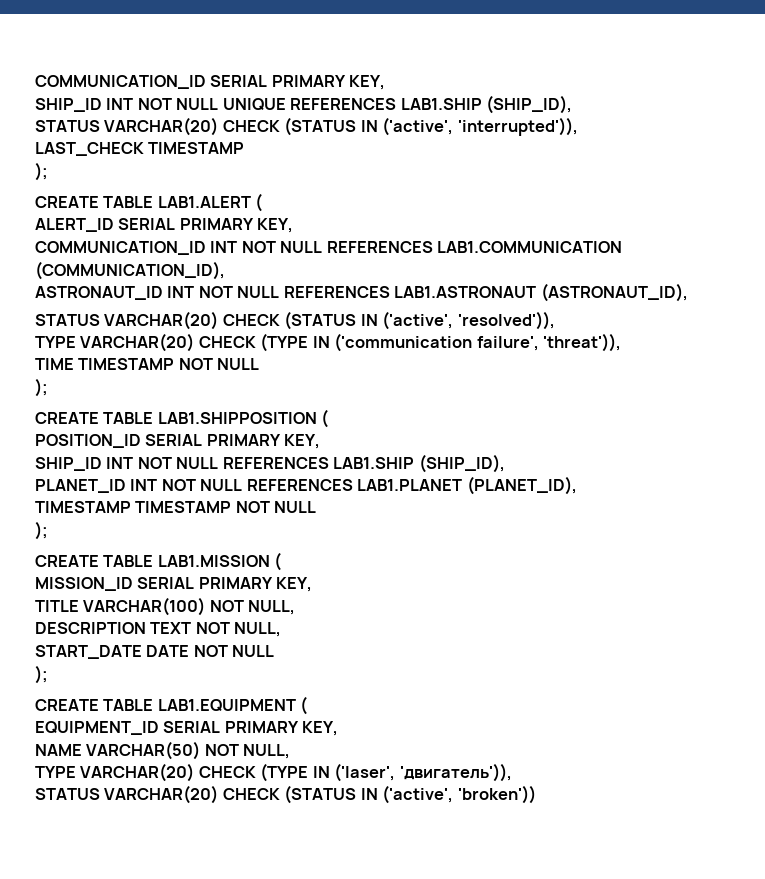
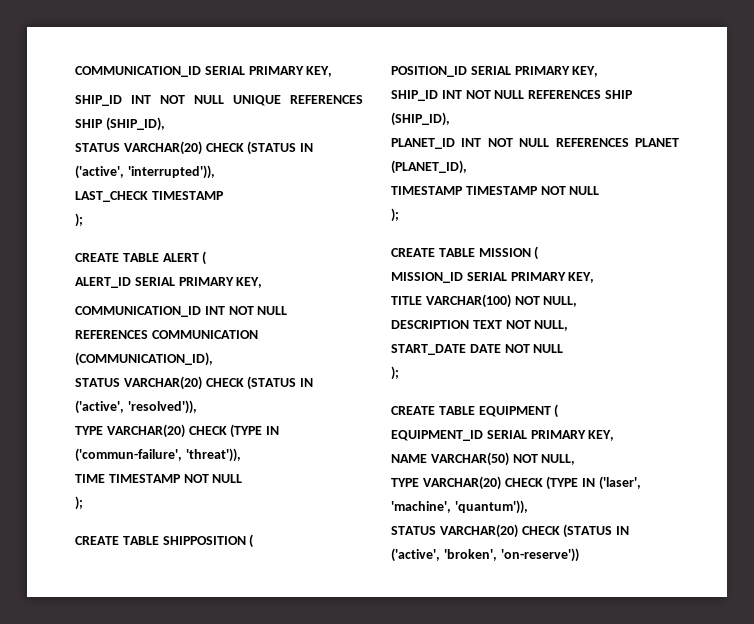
- SHIP_ID INT NOT NULL UNIQUE REFERENCES LAB1.SHIP (SHIP_ID),
+ SHIP_ID INT NOT NULL UNIQUE REFERENCES SHIP (SHIP_ID),
- CREATE TABLE LAB1.ALERT (
+ CREATE TABLE ALERT (
- COMMUNICATION_ID INT NOT NULL REFERENCES LAB1.COMMUNICATION (COMMUNICATION_ID),
+ COMMUNICATION_ID INT NOT NULL REFERENCES COMMUNICATION (COMMUNICATION_ID),
- ASTRONAUT_ID INT NOT NULL REFERENCES LAB1.ASTRONAUT (ASTRONAUT_ID),
- TYPE VARCHAR(20) CHECK (TYPE IN ('communication failure', 'threat')),
+ TYPE VARCHAR(20) CHECK (TYPE IN ('commun-failure', 'threat')),
- CREATE TABLE LAB1.SHIPPOSITION (
+ CREATE TABLE SHIPPOSITION (
- SHIP_ID INT NOT NULL REFERENCES LAB1.SHIP (SHIP_ID),
+ SHIP_ID INT NOT NULL REFERENCES SHIP (SHIP_ID),
- PLANET_ID INT NOT NULL REFERENCES LAB1.PLANET (PLANET_ID),
+ PLANET_ID INT NOT NULL REFERENCES PLANET (PLANET_ID),
- CREATE TABLE LAB1.MISSION (
+ CREATE TABLE MISSION (
- CREATE TABLE LAB1.EQUIPMENT (
+ CREATE TABLE EQUIPMENT (
- TYPE VARCHAR(20) CHECK (TYPE IN ('laser', 'двигатель')),
- STATUS VARCHAR(20) CHECK (STATUS IN ('active', 'broken'))
+ TYPE VARCHAR(20) CHECK (TYPE IN ('laser', 'machine', 'quantum')),
+ STATUS VARCHAR(20) CHECK (STATUS IN ('active', 'broken', 'on-reserve'))

